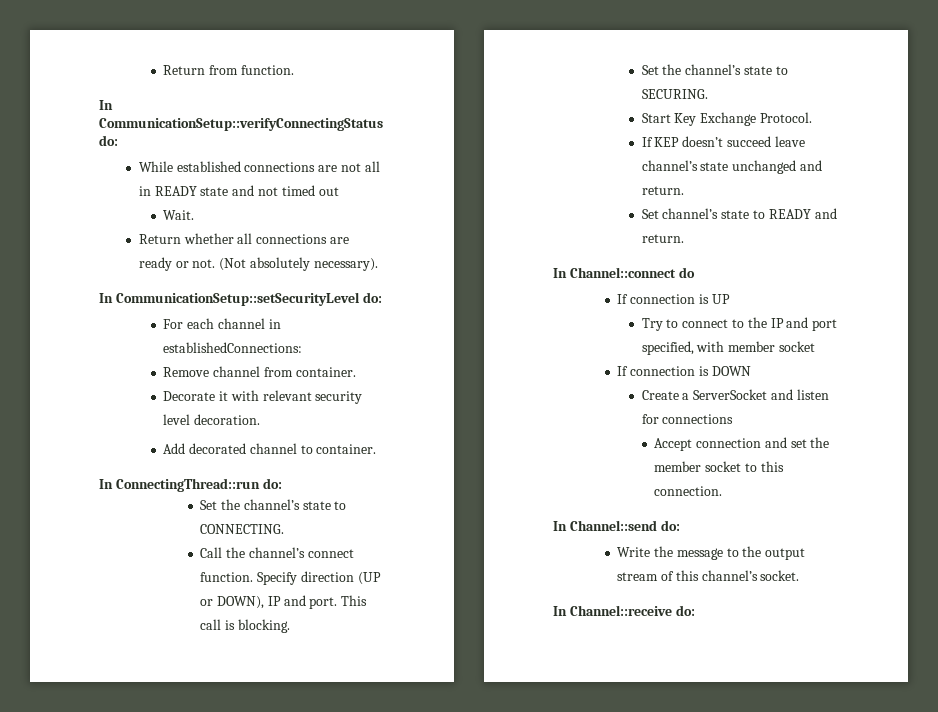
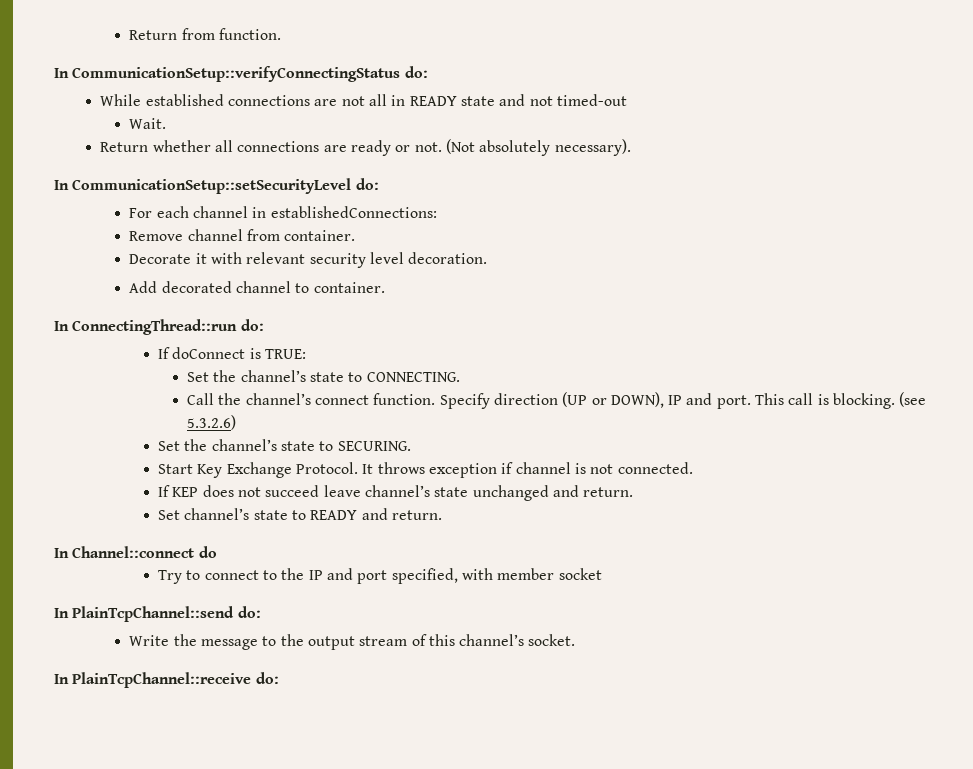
- While established connections are not all in READY state and not timed out
+ While established connections are not all in READY state and not timed-out
+ If doConnect is TRUE:
+ (see 5.3.2.6)
+ It throws exception if channel is not connected.
- If KEP doesn’t succeed leave channel’s state unchanged and return.
+ If KEP does not succeed leave channel’s state unchanged and return.
- If connection is UP
- If connection is DOWN
- Create a ServerSocket and listen for connections
- Accept connection and set the member socket to this connection.
- In Channel::send do:
+ In PlainTcpChannel::send do:
- In Channel::receive do:
+ In PlainTcpChannel::receive do:

